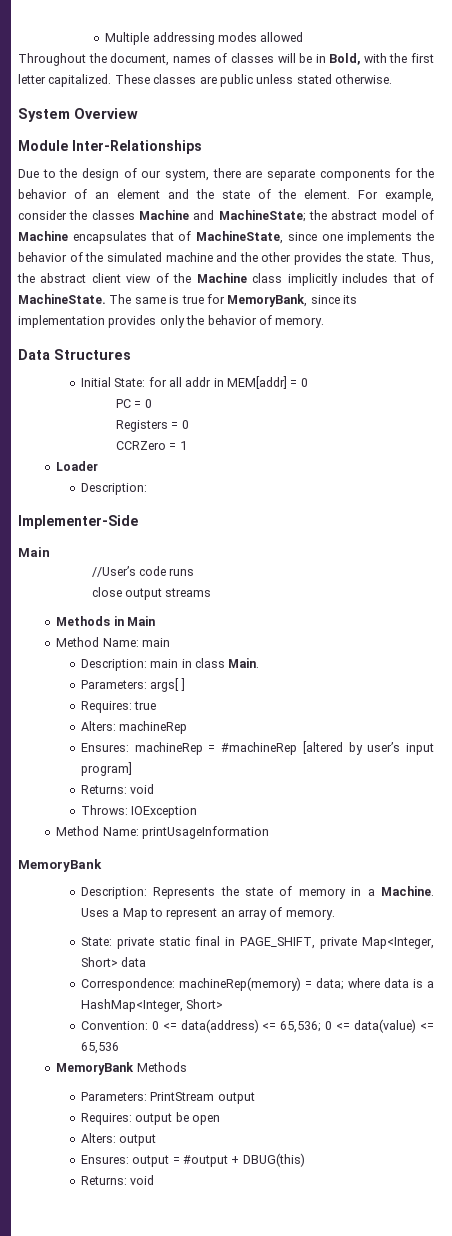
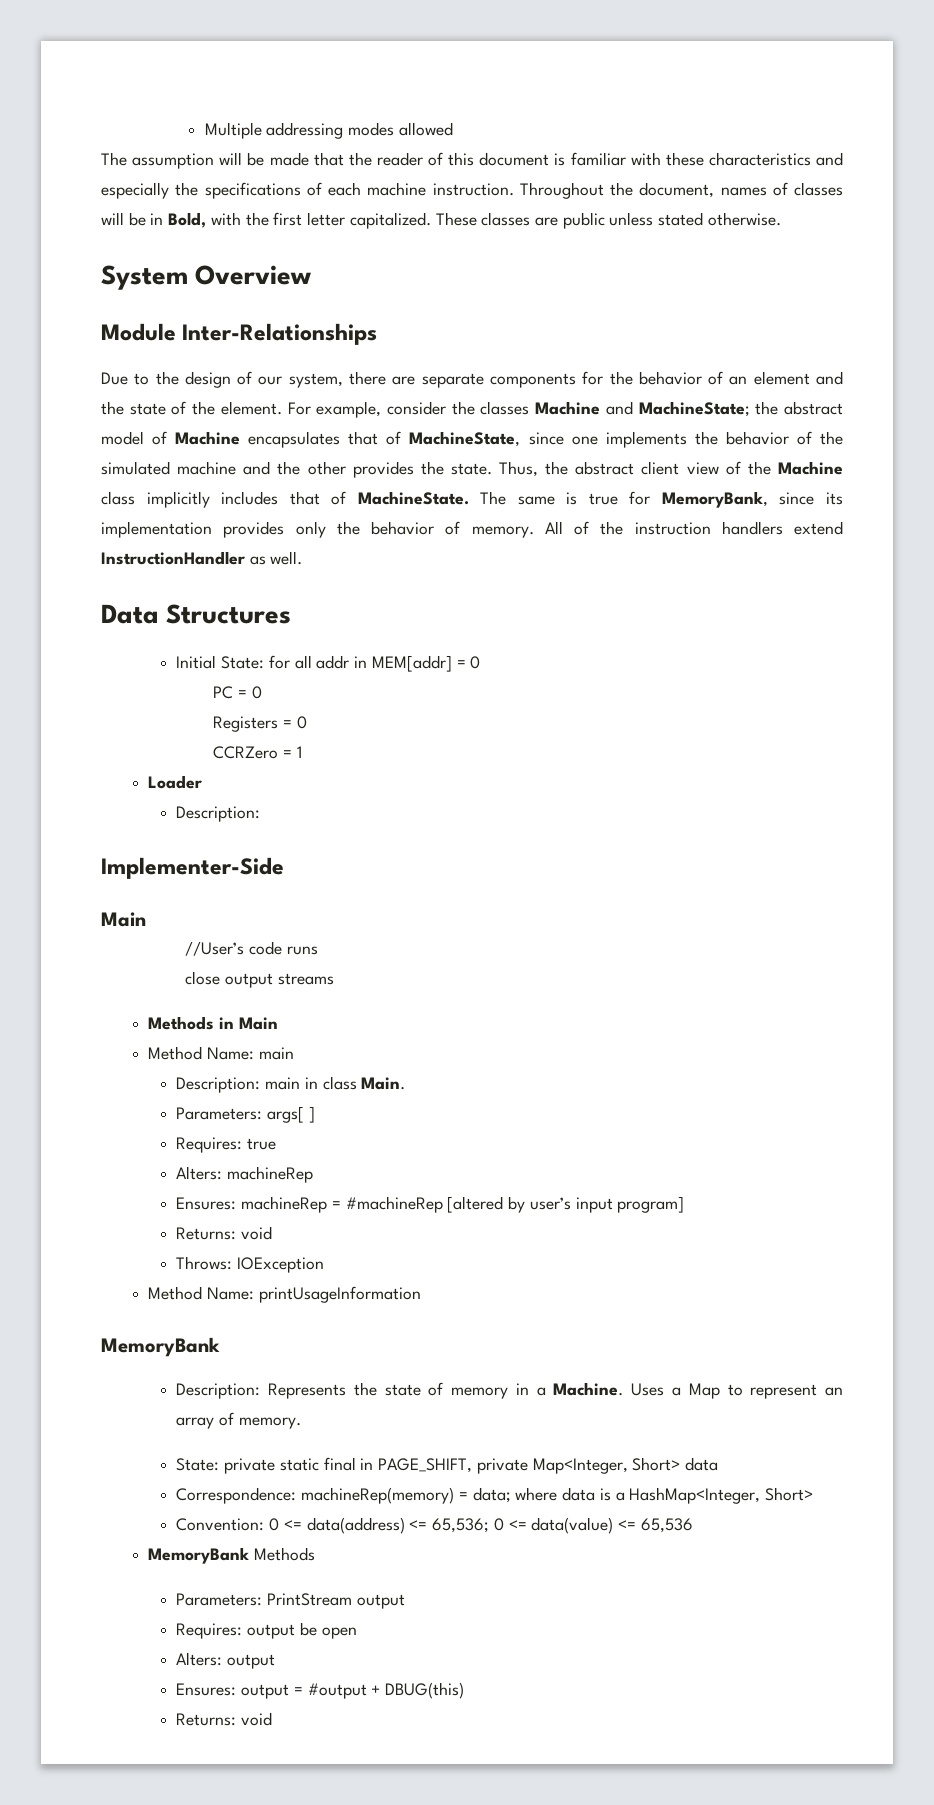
+ The assumption will be made that the reader of this document is familiar with these characteristics and especially the specifications of each machine instruction.
+ All of the instruction handlers extend InstructionHandler as well.

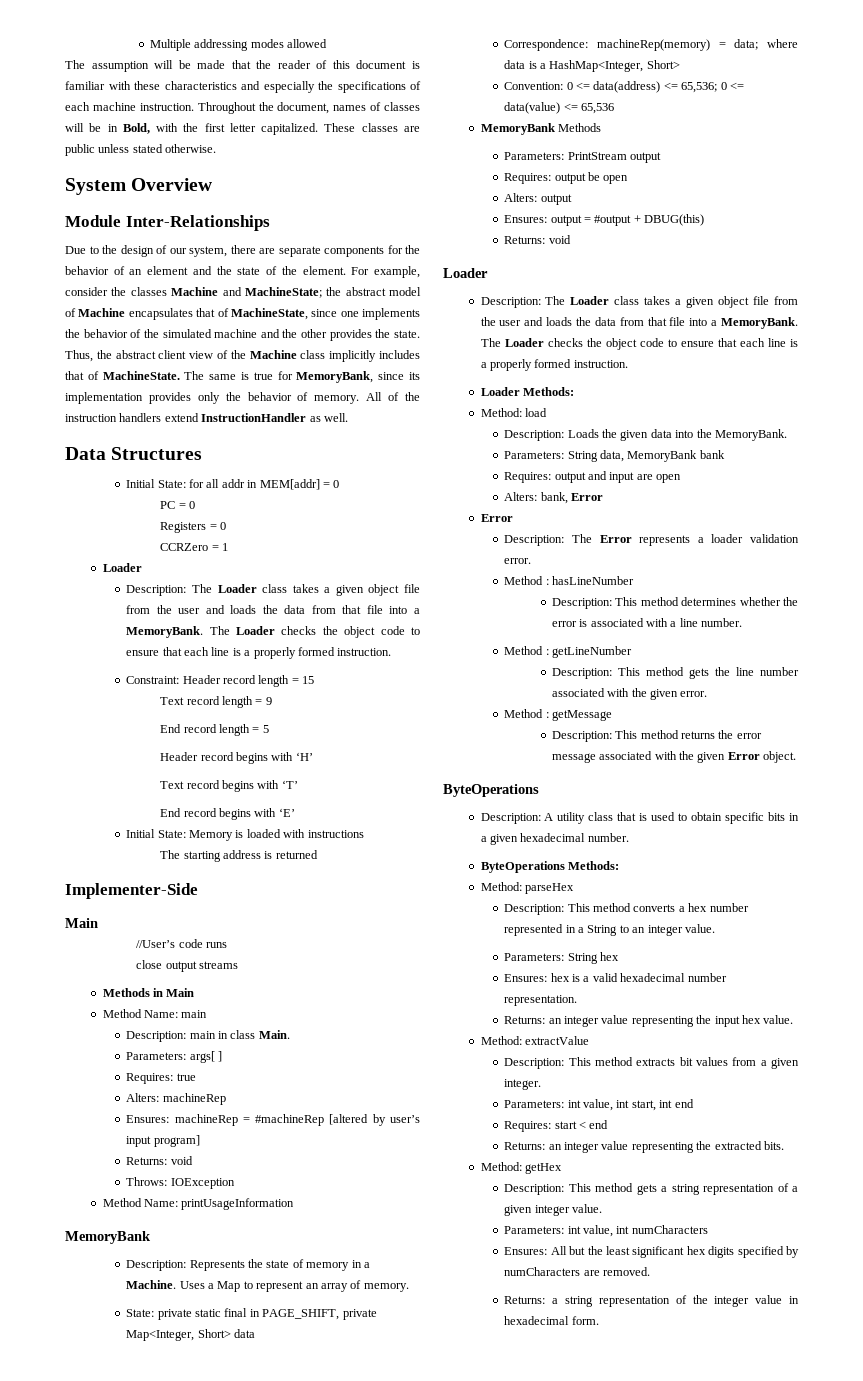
  CCRZero = 1
  Loader
- Description:
+ Description: The Loader class takes a given object file from the user and loads the data from that file into a MemoryBank. The Loader checks the object code to ensure that each line is a properly formed instruction.
+ Constraint: Header record length = 15
+ Text record length = 9
+ End record length = 5
+ Header record begins with ‘H’
+ Text record begins with ‘T’
+ End record begins with ‘E’
+ Initial State: Memory is loaded with instructions
+ The starting address is returned
  Ensures: output = #output + DBUG(this)
  Returns: void
+ Loader
+ Description: The Loader class takes a given object file from the user and loads the data from that file into a MemoryBank. The Loader checks the object code to ensure that each line is a properly formed instruction.
+ Loader Methods:
+ Method: load
+ Description: Loads the given data into the MemoryBank.
+ Parameters: String data, MemoryBank bank
+ Requires: output and input are open
+ Alters: bank, Error
+ Error
+ Description: The Error represents a loader validation error.
+ Method : hasLineNumber
+ Description: This method determines whether the error is associated with a line number.
+ Method : getLineNumber
+ Description: This method gets the line number associated with the given error.
+ Method : getMessage
+ Description: This method returns the error message associated with the given Error object.
+ ByteOperations
+ Description: A utility class that is used to obtain specific bits in a given hexadecimal number.
+ ByteOperations Methods:
+ Method: parseHex
+ Description: This method converts a hex number represented in a String to an integer value.
+ Parameters: String hex
+ Ensures: hex is a valid hexadecimal number representation.
+ Returns: an integer value representing the input hex value.
+ Method: extractValue
+ Description: This method extracts bit values from a given integer.
+ Parameters: int value, int start, int end
+ Requires: start < end
+ Returns: an integer value representing the extracted bits.
+ Method: getHex
+ Description: This method gets a string representation of a given integer value.
+ Parameters: int value, int numCharacters
+ Ensures: All but the least significant hex digits specified by numCharacters are removed.
+ Returns: a string representation of the integer value in hexadecimal form.

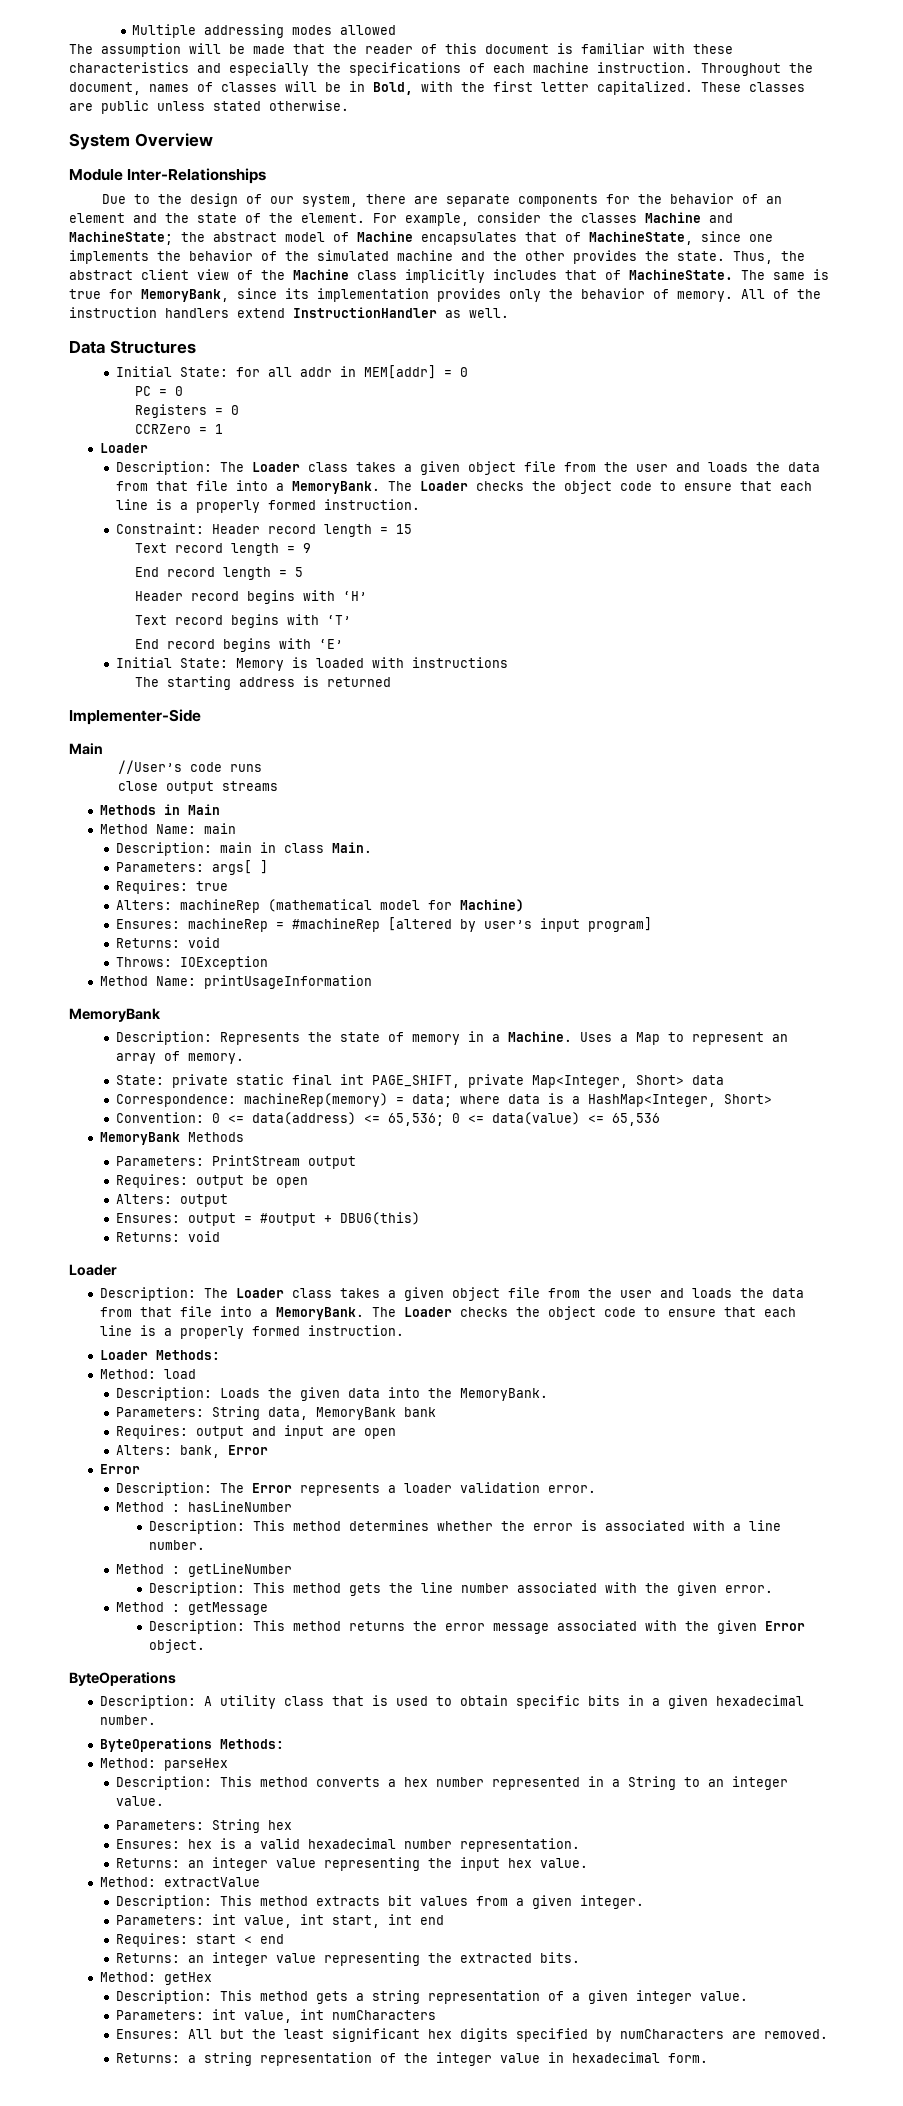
- Alters: machineRep
+ Alters: machineRep (mathematical model for Machine)
- State: private static final in PAGE_SHIFT, private Map<Integer, Short> data
+ State: private static final int PAGE_SHIFT, private Map<Integer, Short> data

